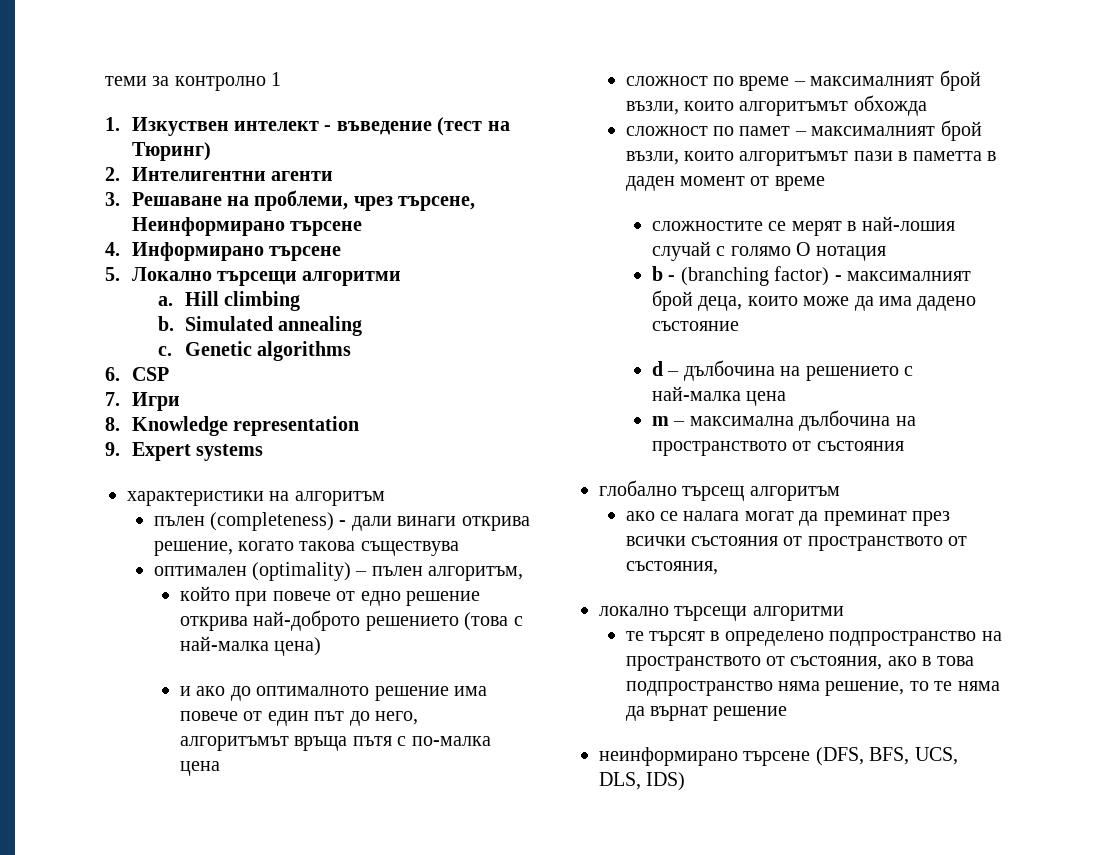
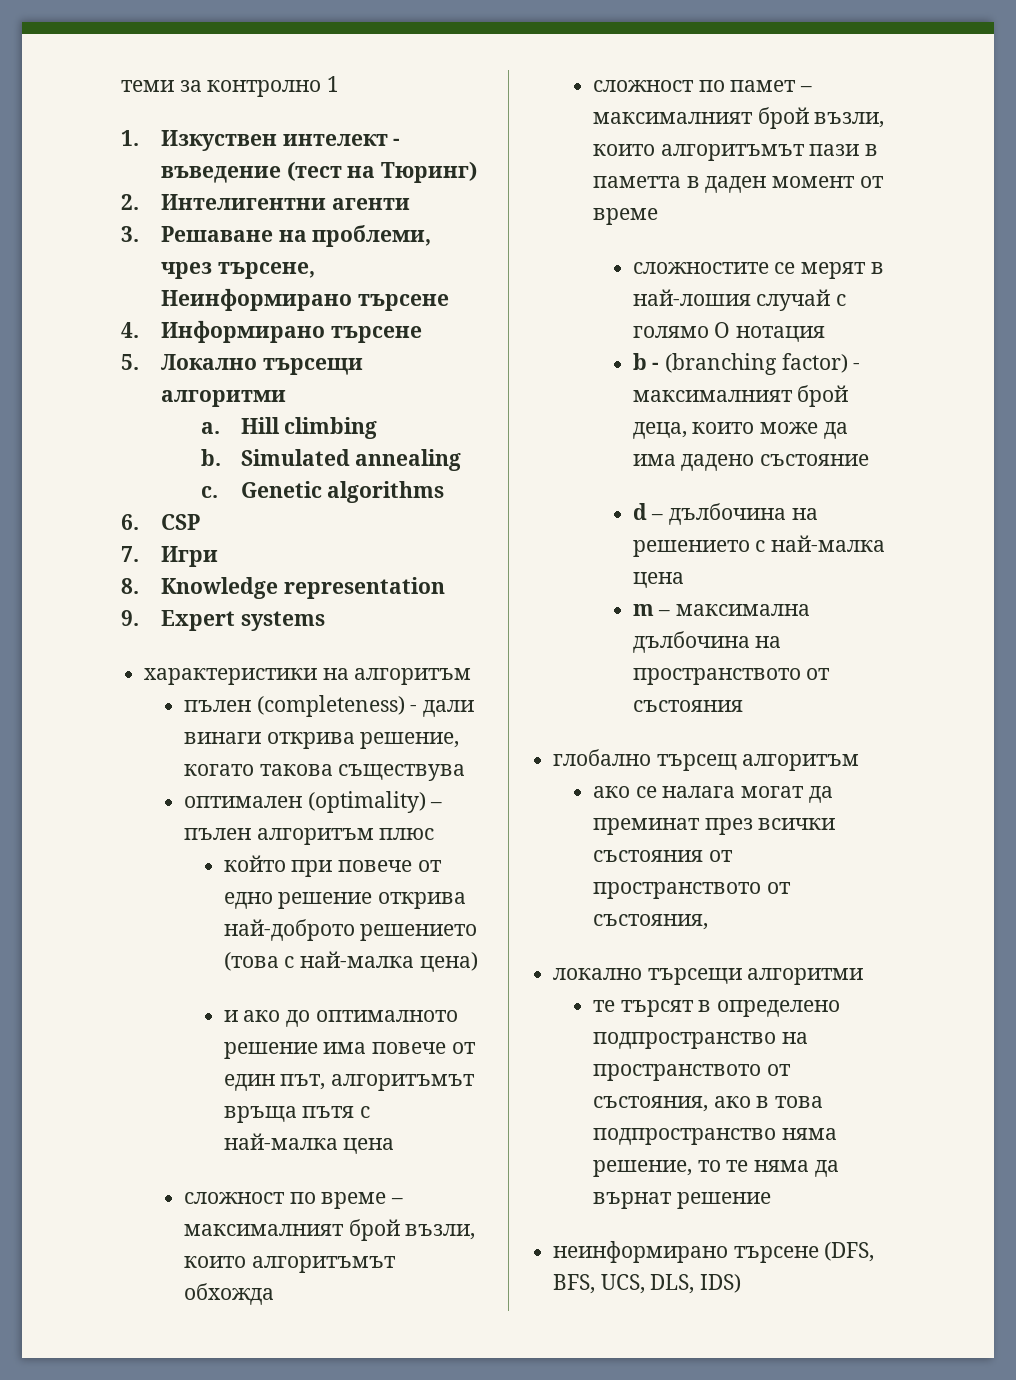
- оптимален (optimality) – пълен алгоритъм,
+ оптимален (optimality) – пълен алгоритъм плюс
- и ако до оптималното решение има повече от един път до него, алгоритъмът връща пътя с по-малка цена
+ и ако до оптималното решение има повече от един път, алгоритъмът връща пътя с най-малка цена

